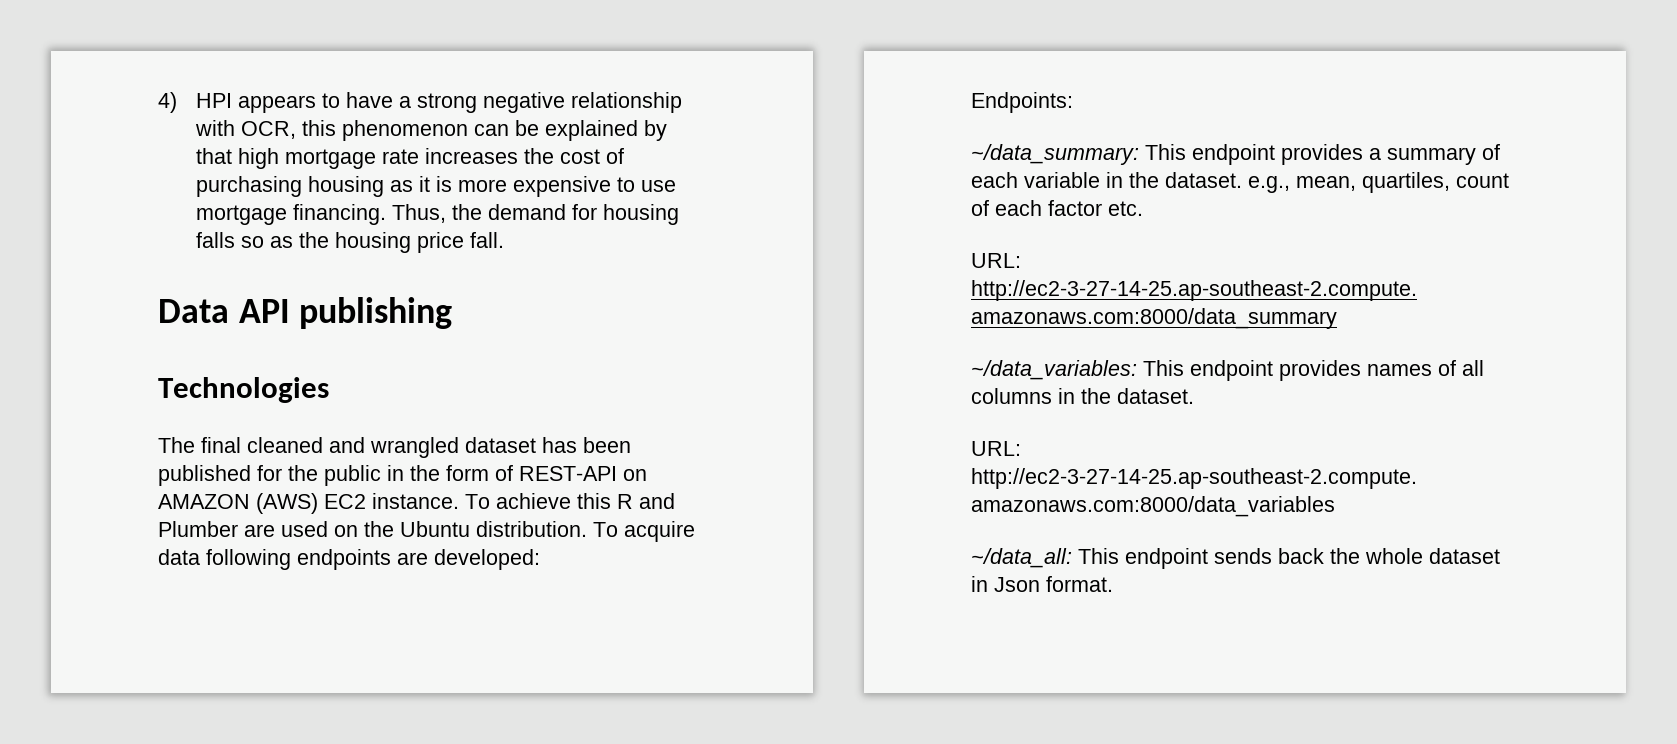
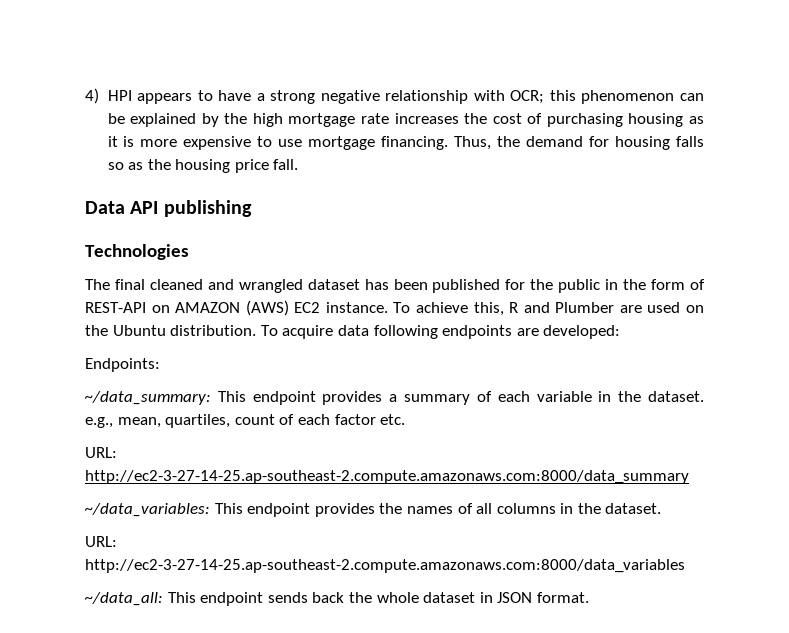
- 4) HPI appears to have a strong negative relationship with OCR, this phenomenon can be explained by that high mortgage rate increases the cost of purchasing housing as it is more expensive to use mortgage financing.
+ 4) HPI appears to have a strong negative relationship with OCR; this phenomenon can be explained by the high mortgage rate increases the cost of purchasing housing as it is more expensive to use mortgage financing.
- To achieve this R and Plumber are used on the Ubuntu distribution.
+ To achieve this, R and Plumber are used on the Ubuntu distribution.
- ~/data_variables: This endpoint provides names of all columns in the dataset.
+ ~/data_variables: This endpoint provides the names of all columns in the dataset.
- ~/data_all: This endpoint sends back the whole dataset in Json format.
+ ~/data_all: This endpoint sends back the whole dataset in JSON format.

